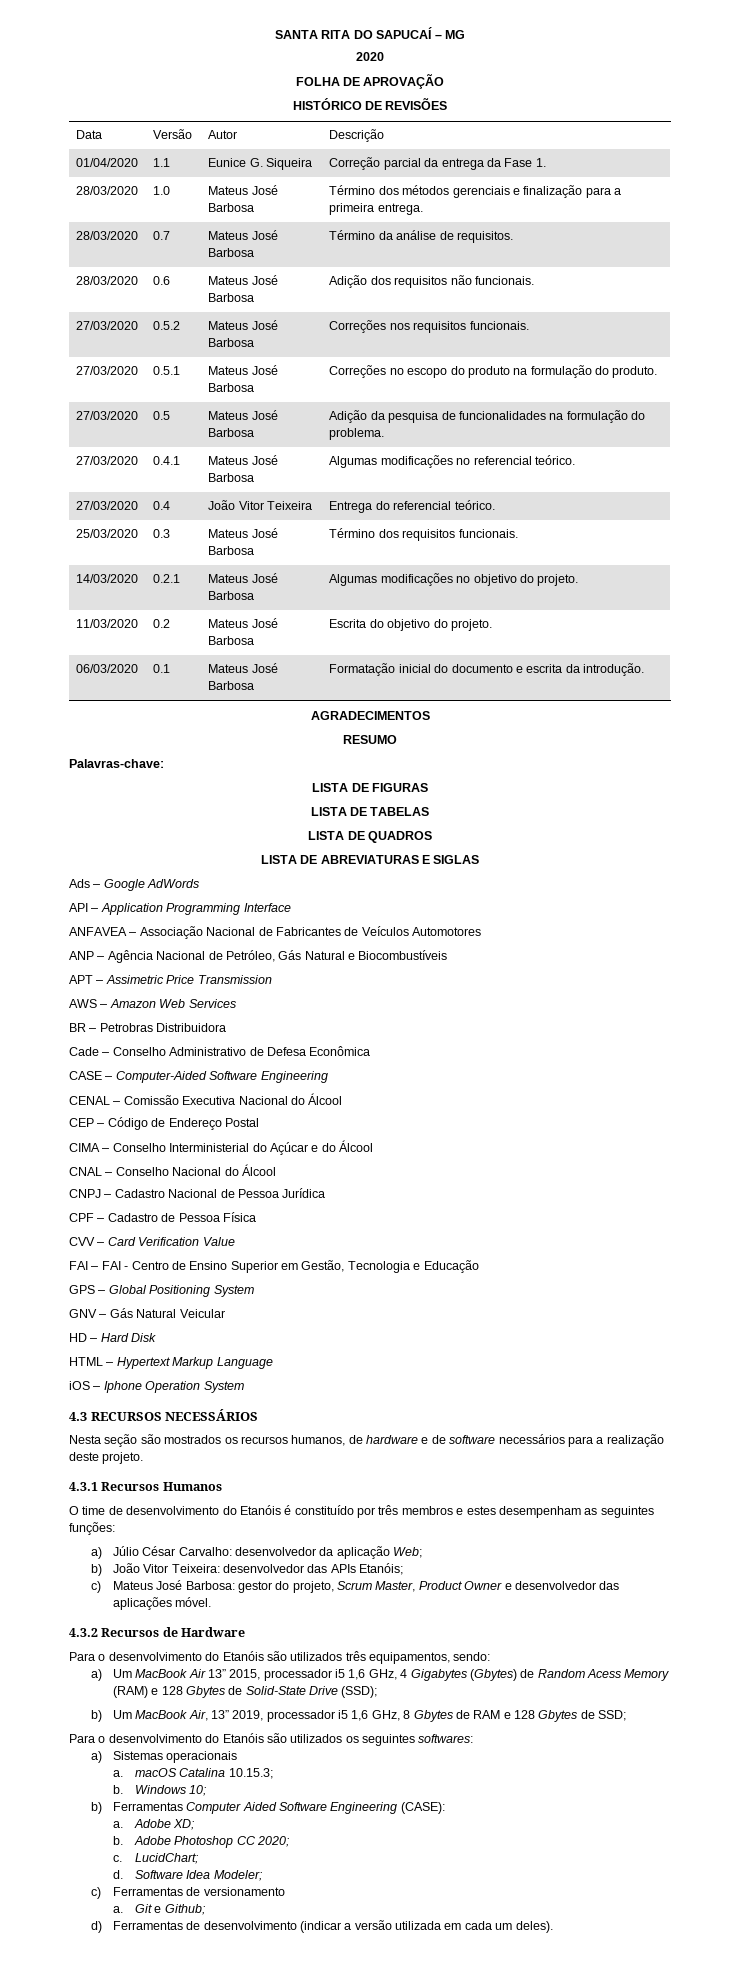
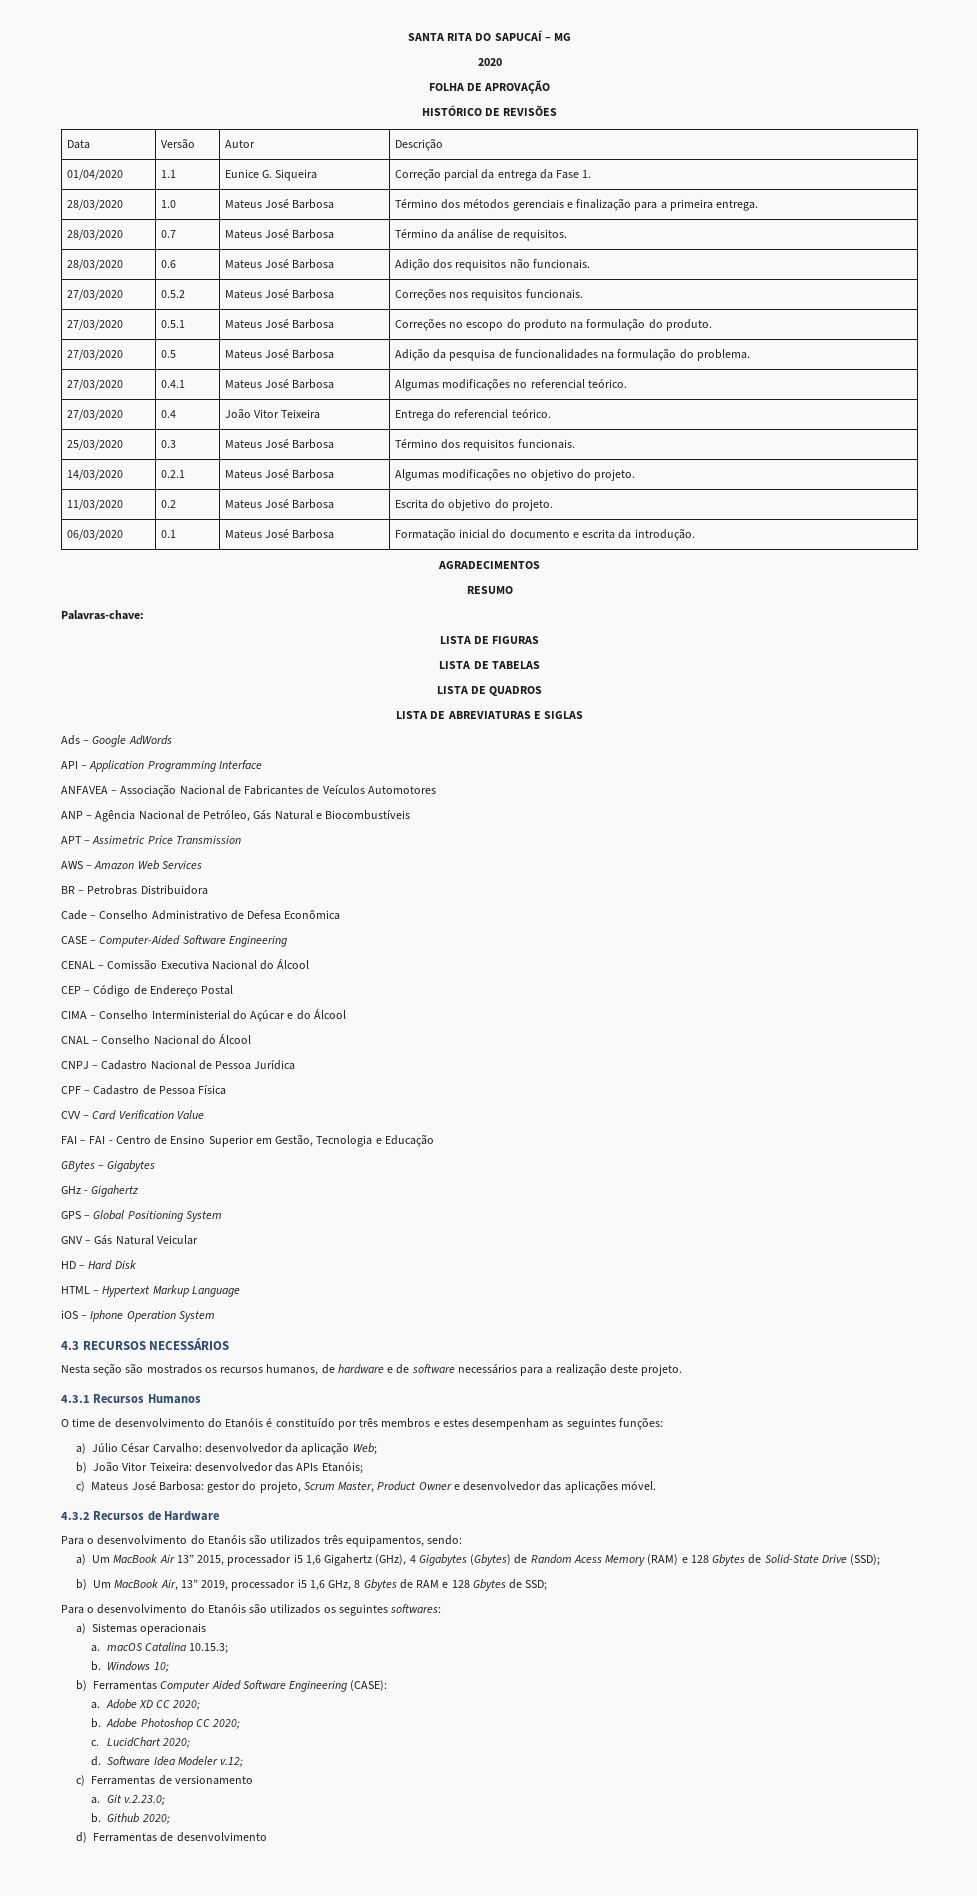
+ GBytes – Gigabytes
+ GHz - Gigahertz
- a) Um MacBook Air 13” 2015, processador i5 1,6 GHz, 4 Gigabytes (Gbytes) de Random Acess Memory (RAM) e 128 Gbytes de Solid-State Drive (SSD);
+ a) Um MacBook Air 13” 2015, processador i5 1,6 Gigahertz (GHz), 4 Gigabytes (Gbytes) de Random Acess Memory (RAM) e 128 Gbytes de Solid-State Drive (SSD);
- Adobe XD;
+ Adobe XD CC 2020;
- LucidChart;
+ LucidChart 2020;
- Software Idea Modeler;
+ Software Idea Modeler v.12;
- Git e Github;
+ Git v.2.23.0;
+ b. Github 2020;
- d) Ferramentas de desenvolvimento (indicar a versão utilizada em cada um deles).
+ d) Ferramentas de desenvolvimento

